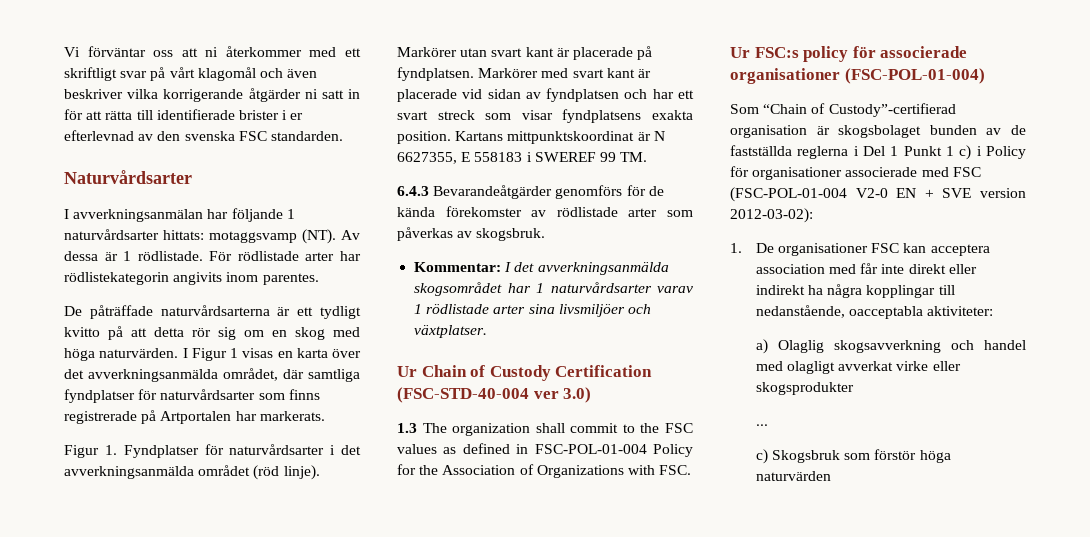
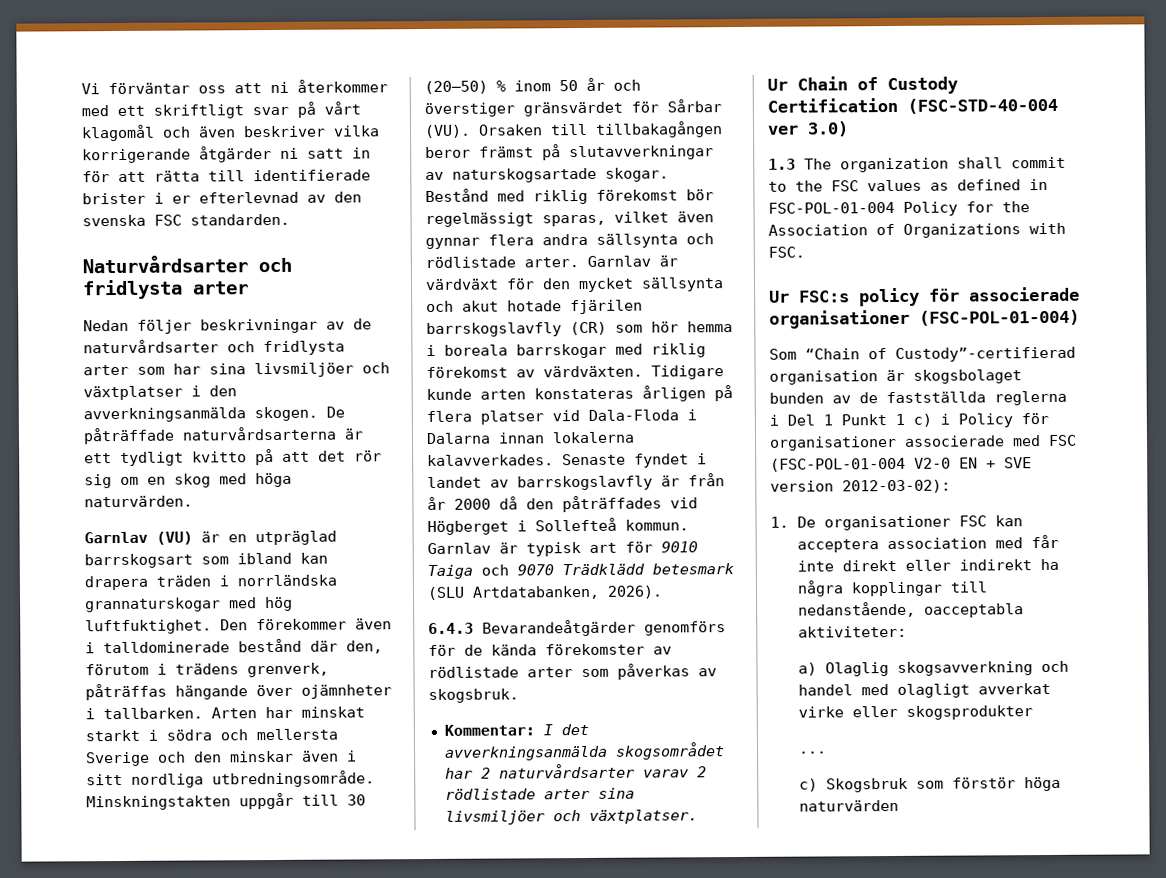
- Naturvårdsarter
- I avverkningsanmälan har följande 1 naturvårdsarter hittats: motaggsvamp (NT). Av dessa är 1 rödlistade. För rödlistade arter har rödlistekategorin angivits inom parentes.
- De påträffade naturvårdsarterna är ett tydligt kvitto på att detta rör sig om en skog med höga naturvärden. I Figur 1 visas en karta över det avverkningsanmälda området, där samtliga fyndplatser för naturvårdsarter som finns registrerade på Artportalen har markerats.
- Figur 1. Fyndplatser för naturvårdsarter i det avverkningsanmälda området (röd linje). Markörer utan svart kant är placerade på fyndplatsen. Markörer med svart kant är placerade vid sidan av fyndplatsen och har ett svart streck som visar fyndplatsens exakta position. Kartans mittpunktskoordinat är N 6627355, E 558183 i SWEREF 99 TM.
+ Naturvårdsarter och fridlysta arter
+ Nedan följer beskrivningar av de naturvårdsarter och fridlysta arter som har sina livsmiljöer och växtplatser i den avverkningsanmälda skogen. De påträffade naturvårdsarterna är ett tydligt kvitto på att det rör sig om en skog med höga naturvärden.
+ Garnlav (VU) är en utpräglad barrskogsart som ibland kan drapera träden i norrländska grannaturskogar med hög luftfuktighet. Den förekommer även i talldominerade bestånd där den, förutom i trädens grenverk, påträffas hängande över ojämnheter i tallbarken. Arten har minskat starkt i södra och mellersta Sverige och den minskar även i sitt nordliga utbredningsområde. Minskningstakten uppgår till 30 (20–50) % inom 50 år och överstiger gränsvärdet för Sårbar (VU). Orsaken till tillbakagången beror främst på slutavverkningar av naturskogsartade skogar. Bestånd med riklig förekomst bör regelmässigt sparas, vilket även gynnar flera andra sällsynta och rödlistade arter. Garnlav är värdväxt för den mycket sällsynta och akut hotade fjärilen barrskogslavfly (CR) som hör hemma i boreala barrskogar med riklig förekomst av värdväxten. Tidigare kunde arten konstateras årligen på flera platser vid Dala-Floda i Dalarna innan lokalerna kalavverkades. Senaste fyndet i landet av barrskogslavfly är från år 2000 då den påträffades vid Högberget i Sollefteå kommun. Garnlav är typisk art för 9010 Taiga och 9070 Trädklädd betesmark (SLU Artdatabanken, 2026).
- Kommentar: I det avverkningsanmälda skogsområdet har 1 naturvårdsarter varav 1 rödlistade arter sina livsmiljöer och växtplatser.
+ Kommentar: I det avverkningsanmälda skogsområdet har 2 naturvårdsarter varav 2 rödlistade arter sina livsmiljöer och växtplatser.

